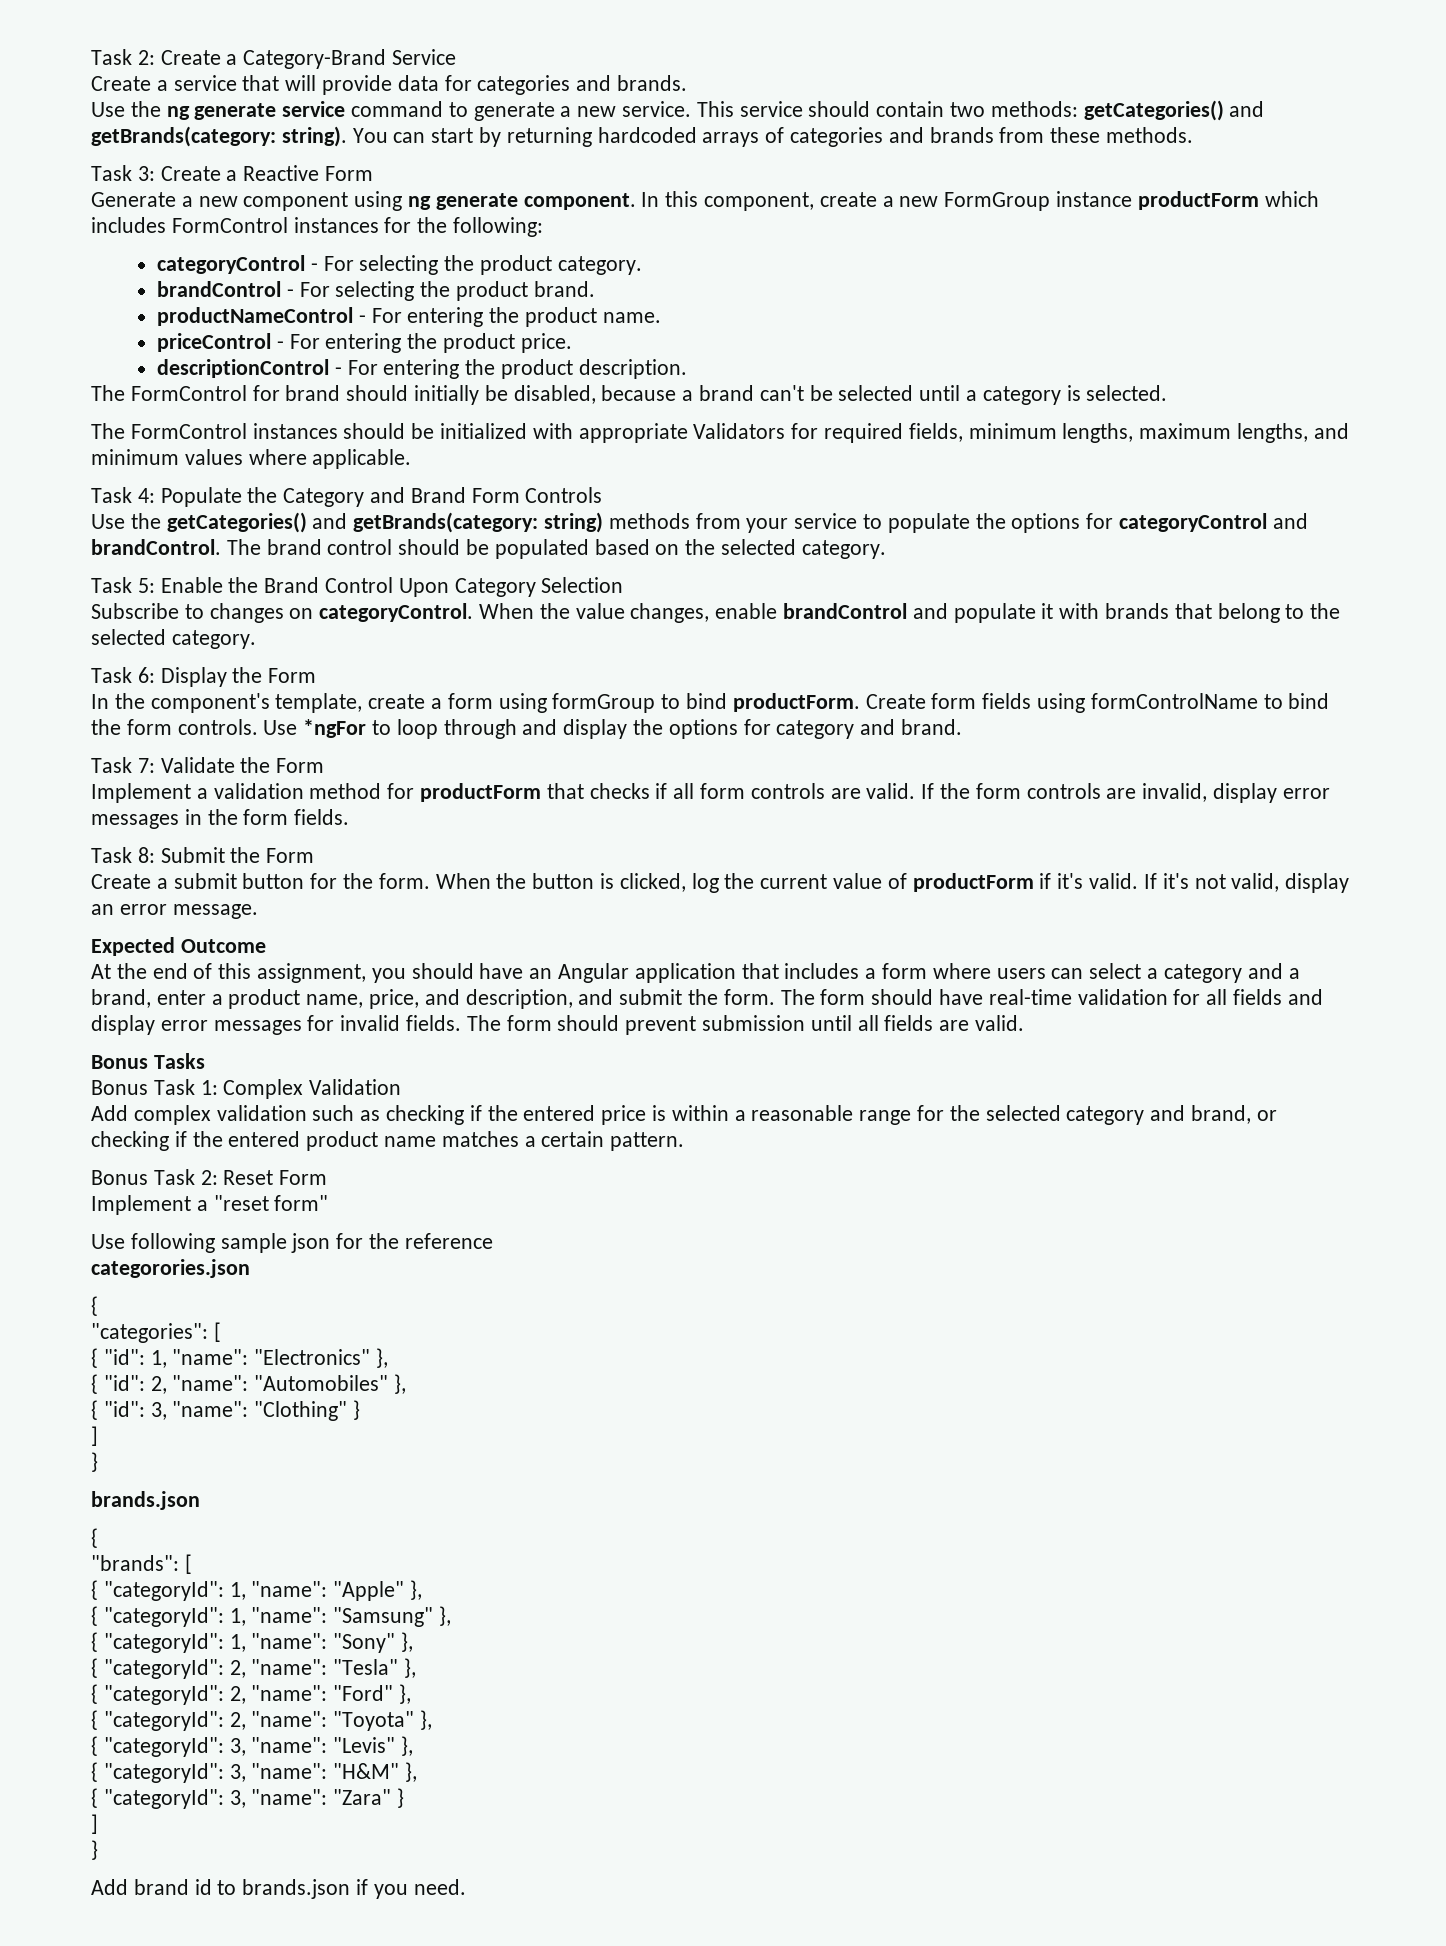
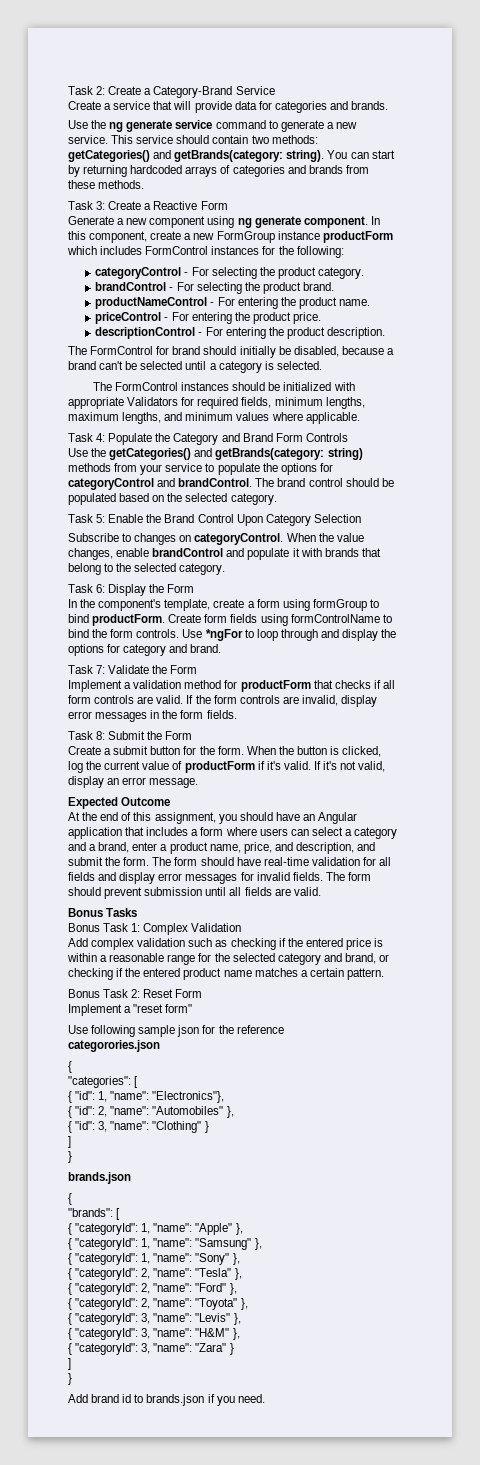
- { "id": 1, "name": "Electronics" },
+ { "id": 1, "name": "Electronics"},

